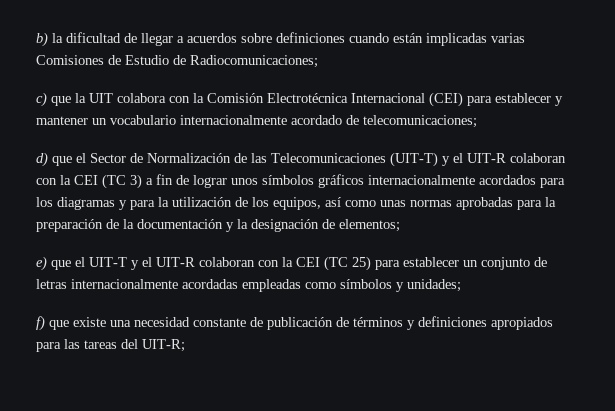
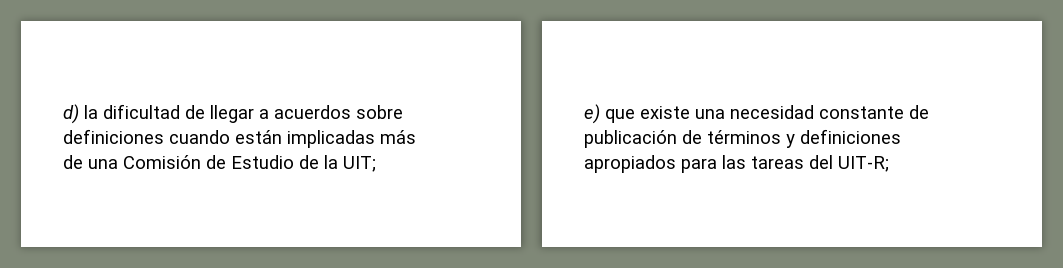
- b) la dificultad de llegar a acuerdos sobre definiciones cuando están implicadas varias Comisiones de Estudio de Radiocomunicaciones;
- c) que la UIT colabora con la Comisión Electrotécnica Internacional (CEI) para establecer y mantener un vocabulario internacionalmente acordado de telecomunicaciones;
- d) que el Sector de Normalización de las Telecomunicaciones (UIT-T) y el UIT-R colaboran con la CEI (TC 3) a fin de lograr unos símbolos gráficos internacionalmente acordados para los diagramas y para la utilización de los equipos, así como unas normas aprobadas para la preparación de la documentación y la designación de elementos;
- e) que el UIT-T y el UIT-R colaboran con la CEI (TC 25) para establecer un conjunto de letras internacionalmente acordadas empleadas como símbolos y unidades;
- f) que existe una necesidad constante de publicación de términos y definiciones apropiados para las tareas del UIT-R;
+ d) la dificultad de llegar a acuerdos sobre definiciones cuando están implicadas más de una Comisión de Estudio de la UIT;
+ e) que existe una necesidad constante de publicación de términos y definiciones apropiados para las tareas del UIT-R;

